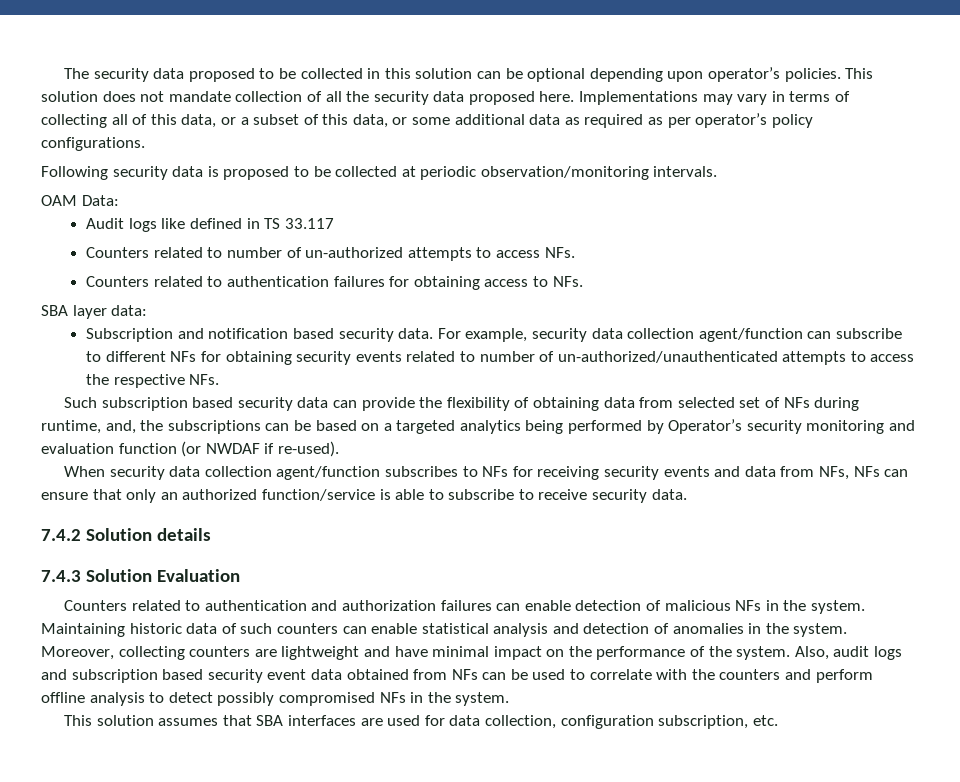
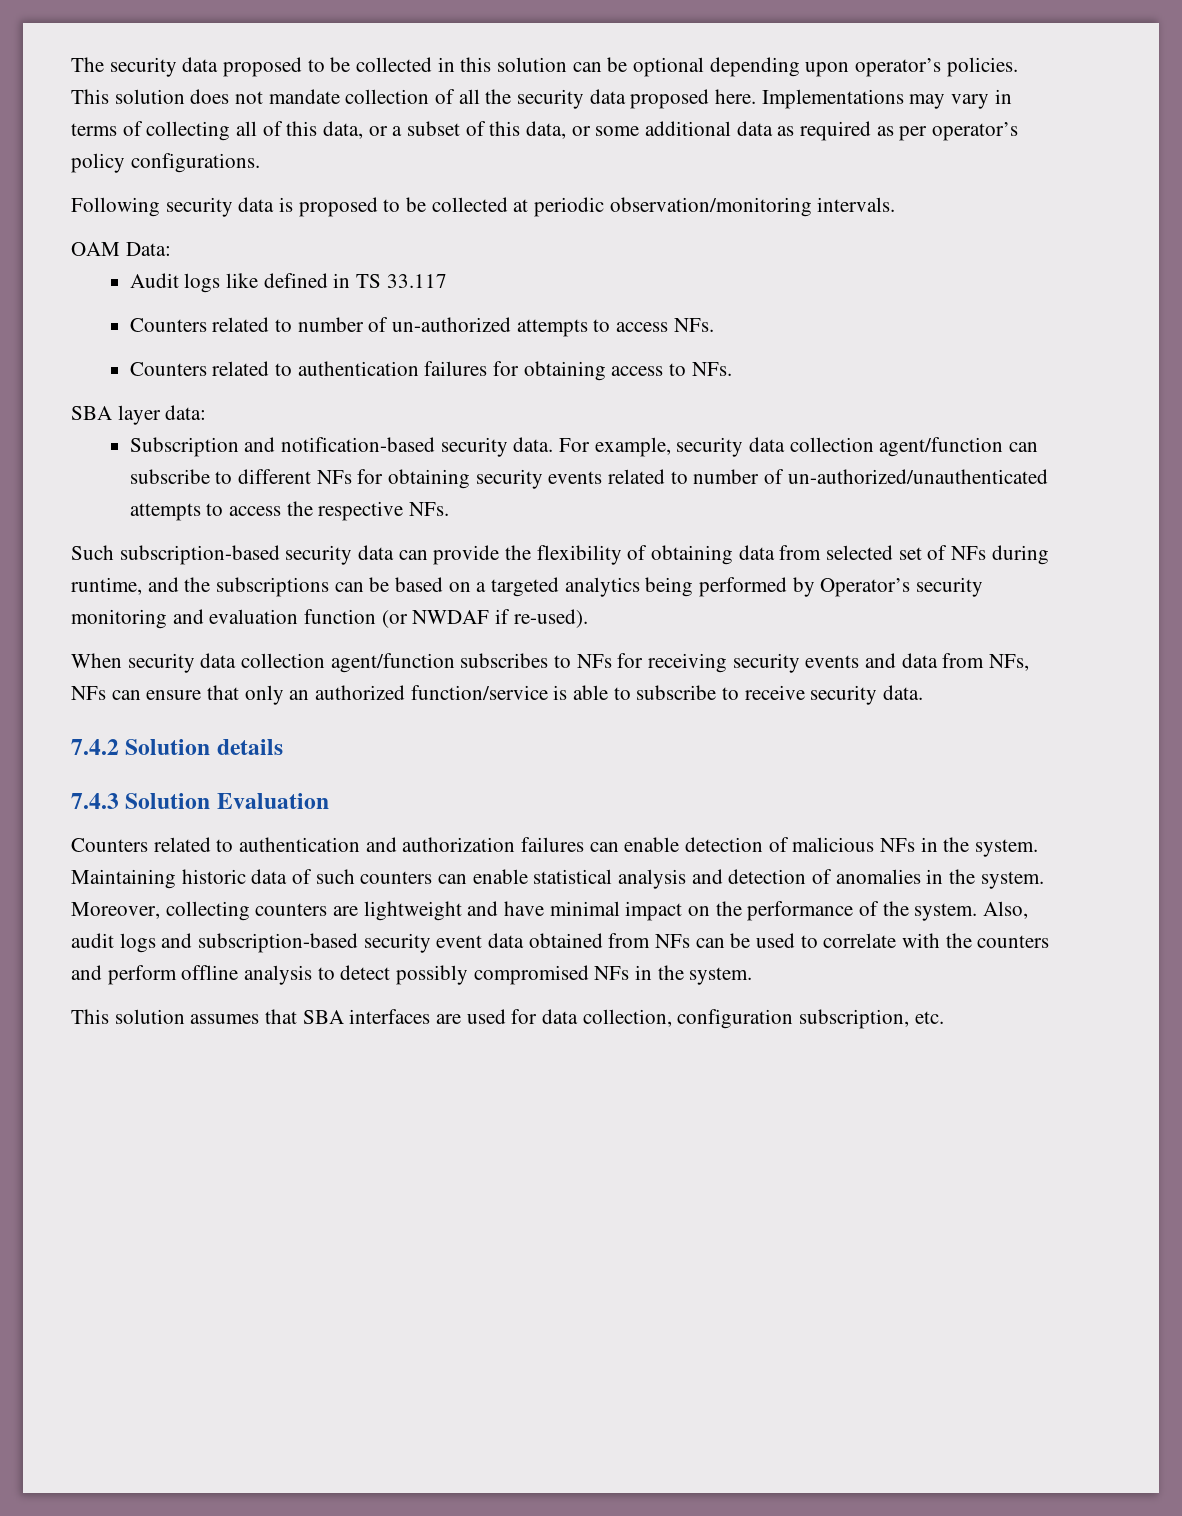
- Subscription and notification based security data.
+ Subscription and notification-based security data.
- Such subscription based security data can provide the flexibility of obtaining data from selected set of NFs during runtime, and, the subscriptions can be based on a targeted analytics being performed by Operator’s security monitoring and evaluation function (or NWDAF if re-used).
+ Such subscription-based security data can provide the flexibility of obtaining data from selected set of NFs during runtime, and the subscriptions can be based on a targeted analytics being performed by Operator’s security monitoring and evaluation function (or NWDAF if re-used).
- Also, audit logs and subscription based security event data obtained from NFs can be used to correlate with the counters and perform offline analysis to detect possibly compromised NFs in the system.
+ Also, audit logs and subscription-based security event data obtained from NFs can be used to correlate with the counters and perform offline analysis to detect possibly compromised NFs in the system.

